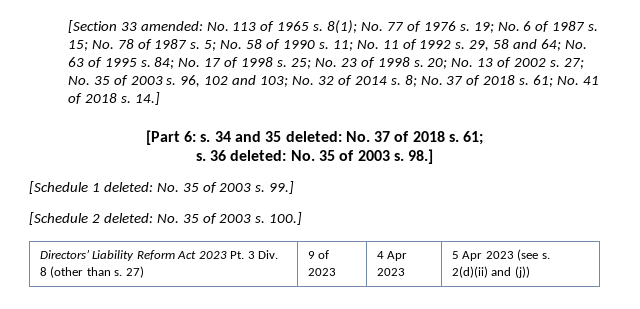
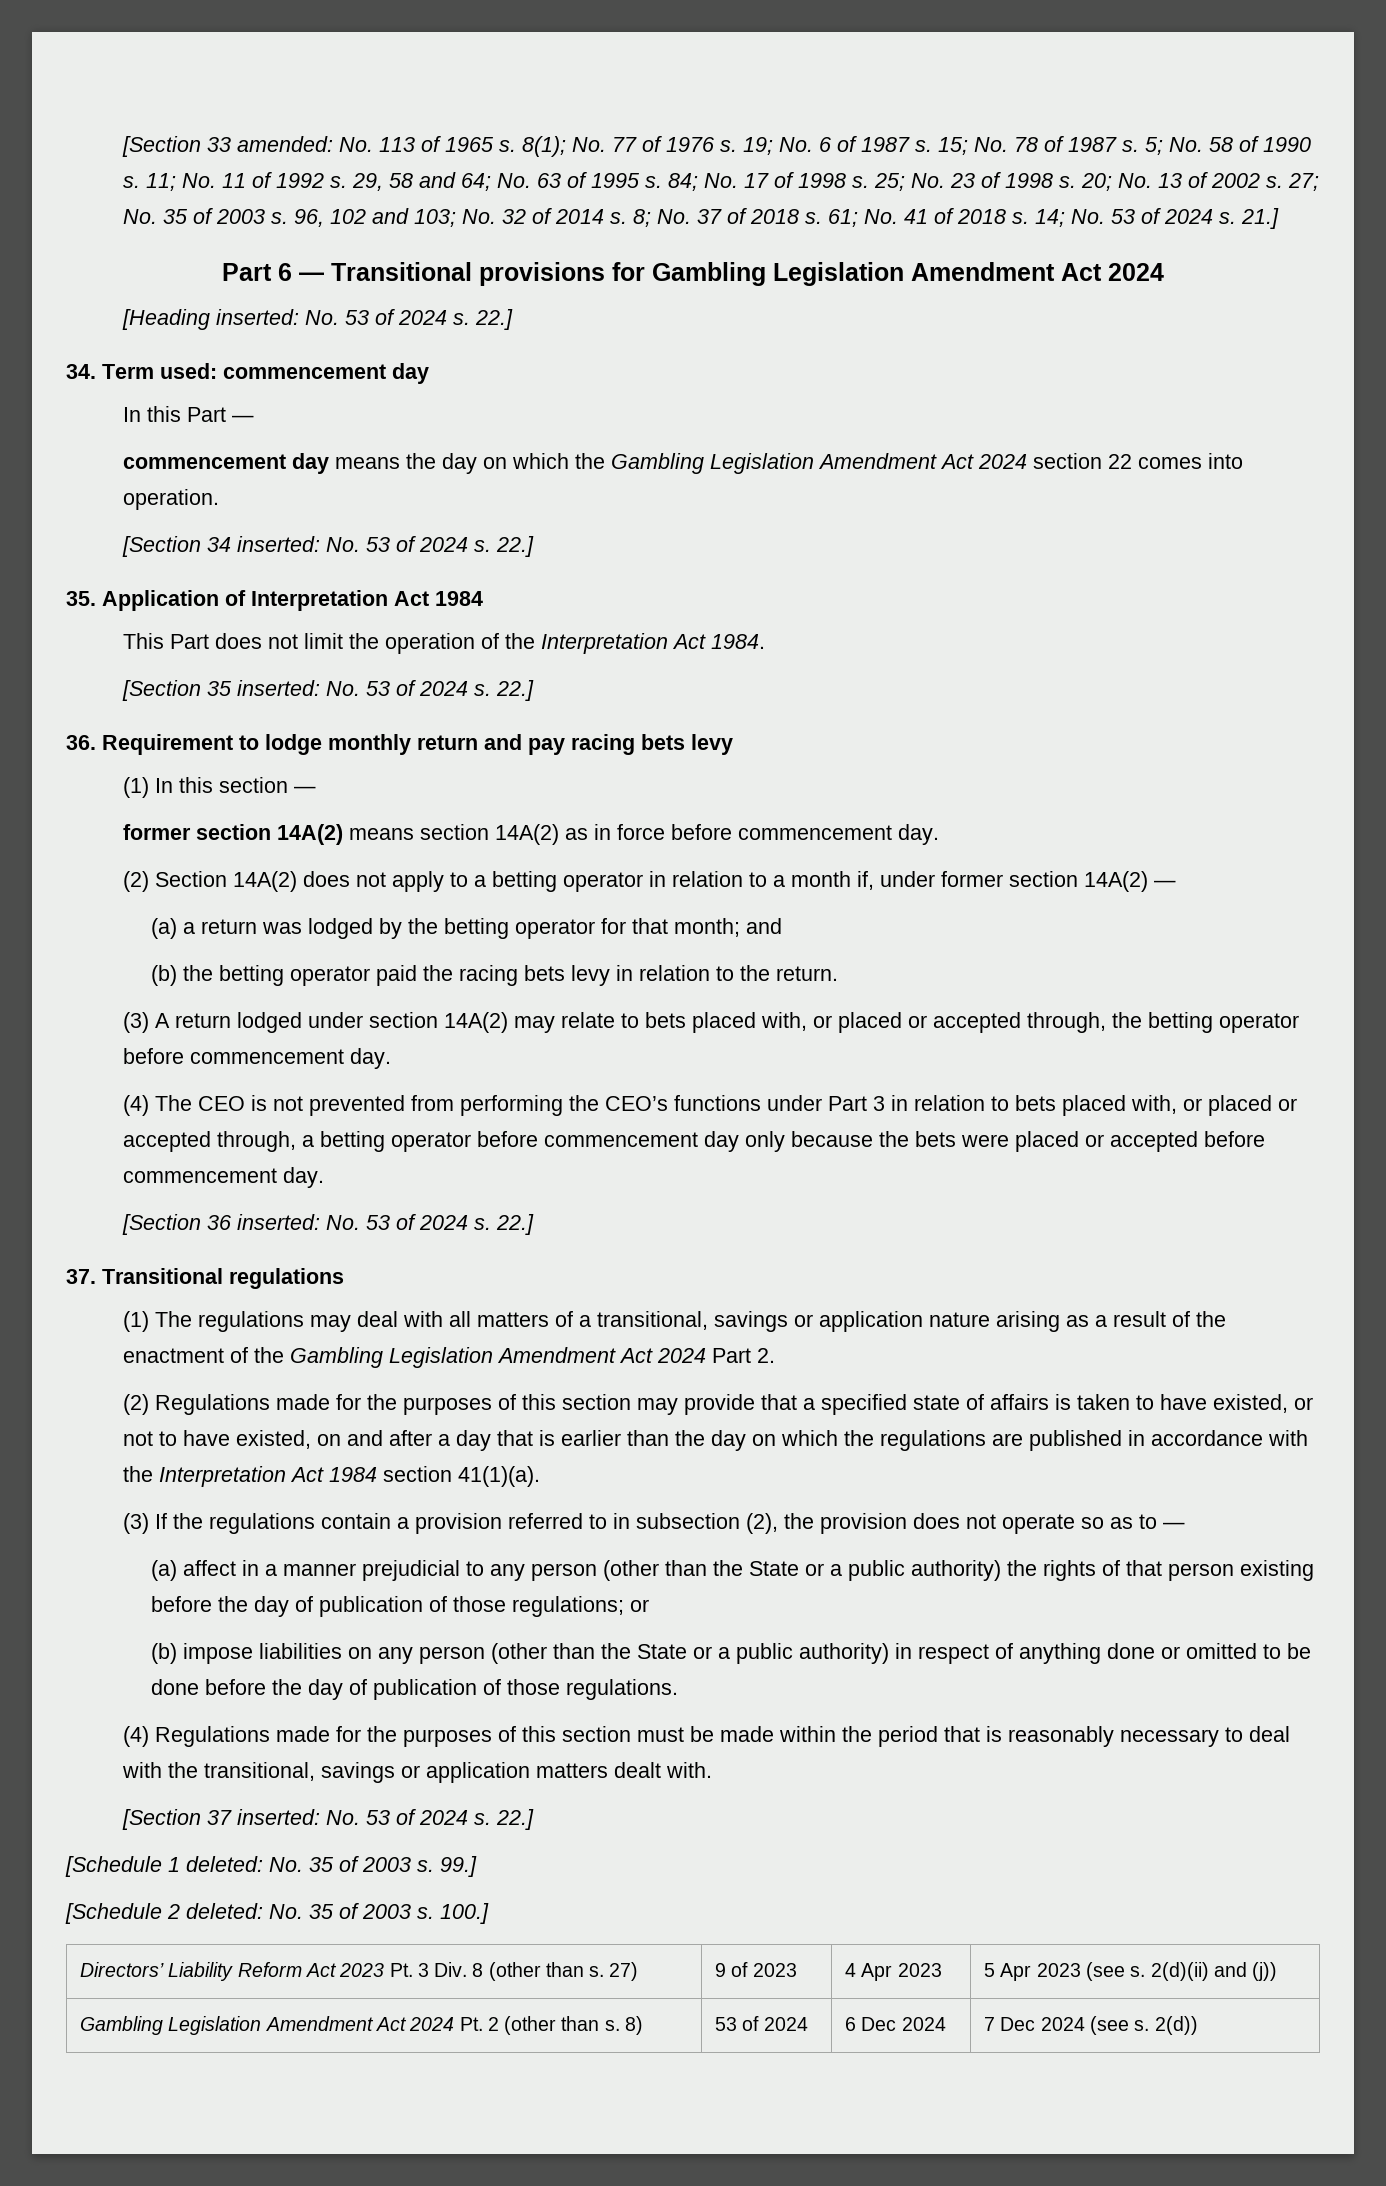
- 14.]
- [Part 6: s. 34 and 35 deleted: No. 37 of 2018 s. 61;
- s. 36 deleted: No. 35 of 2003 s. 98.]
+ 14; No. 53 of 2024 s. 21.]
+ Part 6 — Transitional provisions for Gambling Legislation Amendment Act 2024
+ [Heading inserted: No. 53 of 2024 s. 22.]
+ 34. Term used: commencement day
+ In this Part —
+ commencement day means the day on which the Gambling Legislation Amendment Act 2024 section 22 comes into operation.
+ [Section 34 inserted: No. 53 of 2024 s. 22.]
+ 35. Application of Interpretation Act 1984
+ This Part does not limit the operation of the Interpretation Act 1984.
+ [Section 35 inserted: No. 53 of 2024 s. 22.]
+ 36. Requirement to lodge monthly return and pay racing bets levy
+ (1) In this section —
+ former section 14A(2) means section 14A(2) as in force before commencement day.
+ (2) Section 14A(2) does not apply to a betting operator in relation to a month if, under former section 14A(2) —
+ (a) a return was lodged by the betting operator for that month; and
+ (b) the betting operator paid the racing bets levy in relation to the return.
+ (3) A return lodged under section 14A(2) may relate to bets placed with, or placed or accepted through, the betting operator before commencement day.
+ (4) The CEO is not prevented from performing the CEO’s functions under Part 3 in relation to bets placed with, or placed or accepted through, a betting operator before commencement day only because the bets were placed or accepted before commencement day.
+ [Section 36 inserted: No. 53 of 2024 s. 22.]
+ 37. Transitional regulations
+ (1) The regulations may deal with all matters of a transitional, savings or application nature arising as a result of the enactment of the Gambling Legislation Amendment Act 2024 Part 2.
+ (2) Regulations made for the purposes of this section may provide that a specified state of affairs is taken to have existed, or not to have existed, on and after a day that is earlier than the day on which the regulations are published in accordance with the Interpretation Act 1984 section 41(1)(a).
+ (3) If the regulations contain a provision referred to in subsection (2), the provision does not operate so as to —
+ (a) affect in a manner prejudicial to any person (other than the State or a public authority) the rights of that person existing before the day of publication of those regulations; or
+ (b) impose liabilities on any person (other than the State or a public authority) in respect of anything done or omitted to be done before the day of publication of those regulations.
+ (4) Regulations made for the purposes of this section must be made within the period that is reasonably necessary to deal with the transitional, savings or application matters dealt with.
+ [Section 37 inserted: No. 53 of 2024 s. 22.]
+ Gambling Legislation Amendment Act 2024 Pt. 2 (other than s. 8) | 53 of 2024 | 6 Dec 2024 | 7 Dec 2024 (see s. 2(d))

